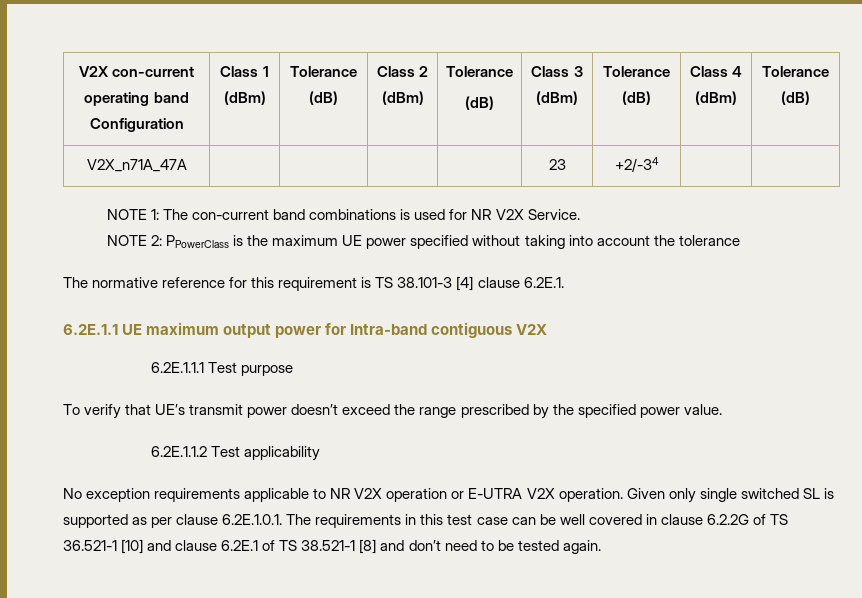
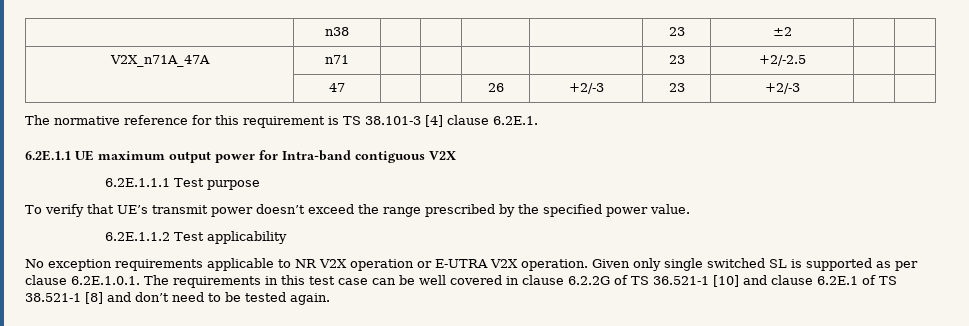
- V2X con-current operating band Configuration | Class 1 (dBm) | Tolerance (dB) | Class 2 (dBm) | Tolerance
- (dB) | Class 3 (dBm) | Tolerance (dB) | Class 4 (dBm) | Tolerance (dB)
- V2X_n71A_47A | | | | | 23 | +2/-34 | |
- NOTE 1: The con-current band combinations is used for NR V2X Service.
- NOTE 2: PPowerClass is the maximum UE power specified without taking into account the tolerance
+ | n38 | | | | | 23 | ±2 | |
+ V2X_n71A_47A | n71 | | | | | 23 | +2/-2.5 | |
+ | 47 | | | 26 | +2/-3 | 23 | +2/-3 | |

